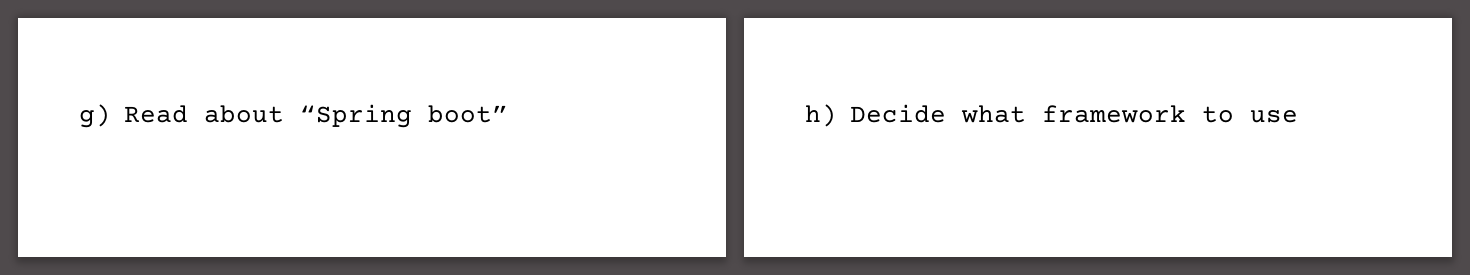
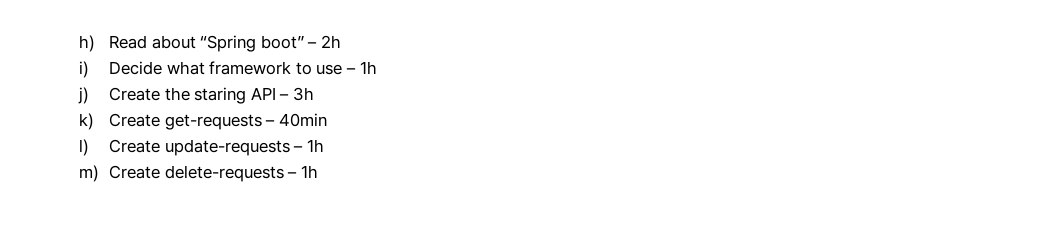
- g) Read about “Spring boot”
- h) Decide what framework to use
+ h) Read about “Spring boot” – 2h
+ i) Decide what framework to use – 1h
+ j) Create the staring API – 3h
+ k) Create get-requests – 40min
+ l) Create update-requests – 1h
+ m) Create delete-requests – 1h

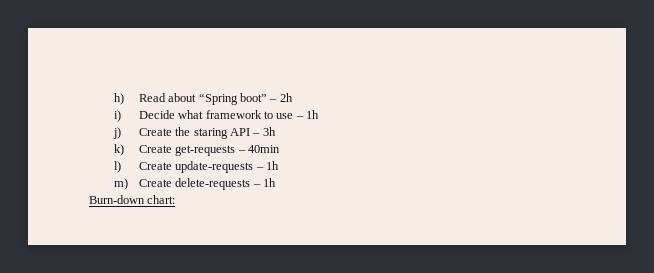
+ Burn-down chart:

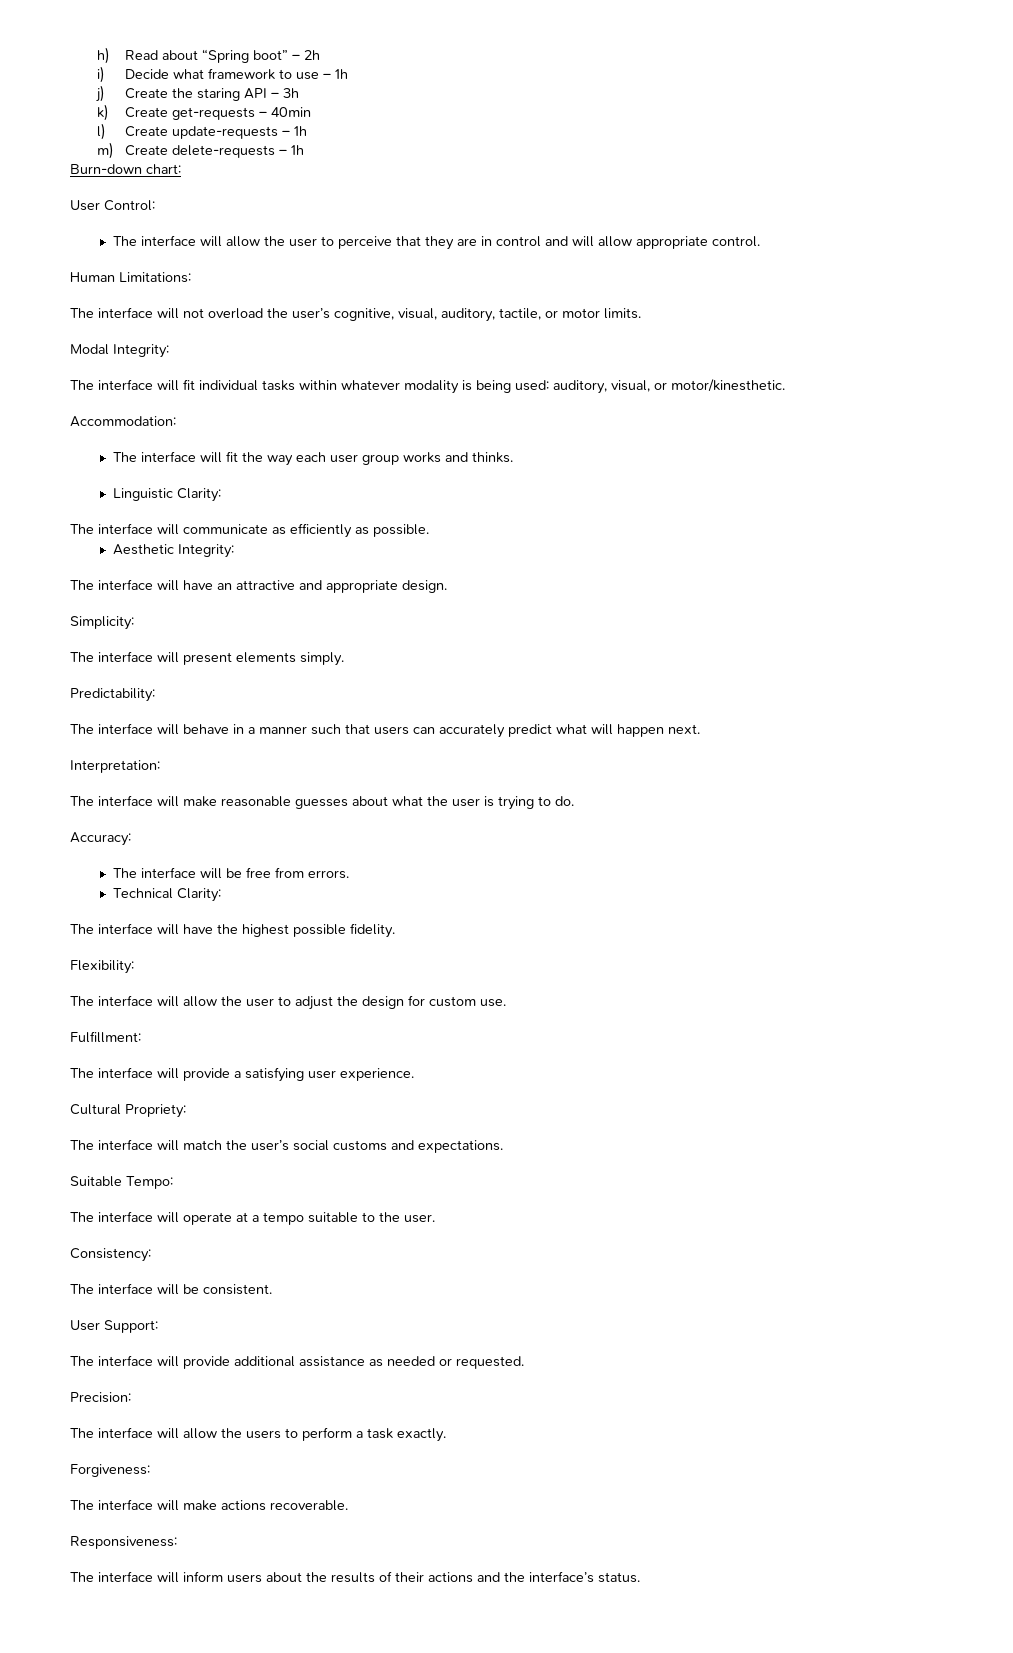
+ User Control:
+ The interface will allow the user to perceive that they are in control and will allow appropriate control.
+ Human Limitations:
+ The interface will not overload the user’s cognitive, visual, auditory, tactile, or motor limits.
+ Modal Integrity:
+ The interface will fit individual tasks within whatever modality is being used: auditory, visual, or motor/kinesthetic.
+ Accommodation:
+ The interface will fit the way each user group works and thinks.
+ Linguistic Clarity:
+ The interface will communicate as efficiently as possible.
+ Aesthetic Integrity:
+ The interface will have an attractive and appropriate design.
+ Simplicity:
+ The interface will present elements simply.
+ Predictability:
+ The interface will behave in a manner such that users can accurately predict what will happen next.
+ Interpretation:
+ The interface will make reasonable guesses about what the user is trying to do.
+ Accuracy:
+ The interface will be free from errors.
+ Technical Clarity:
+ The interface will have the highest possible fidelity.
+ Flexibility:
+ The interface will allow the user to adjust the design for custom use.
+ Fulfillment:
+ The interface will provide a satisfying user experience.
+ Cultural Propriety:
+ The interface will match the user’s social customs and expectations.
+ Suitable Tempo:
+ The interface will operate at a tempo suitable to the user.
+ Consistency:
+ The interface will be consistent.
+ User Support:
+ The interface will provide additional assistance as needed or requested.
+ Precision:
+ The interface will allow the users to perform a task exactly.
+ Forgiveness:
+ The interface will make actions recoverable.
+ Responsiveness:
+ The interface will inform users about the results of their actions and the interface’s status.

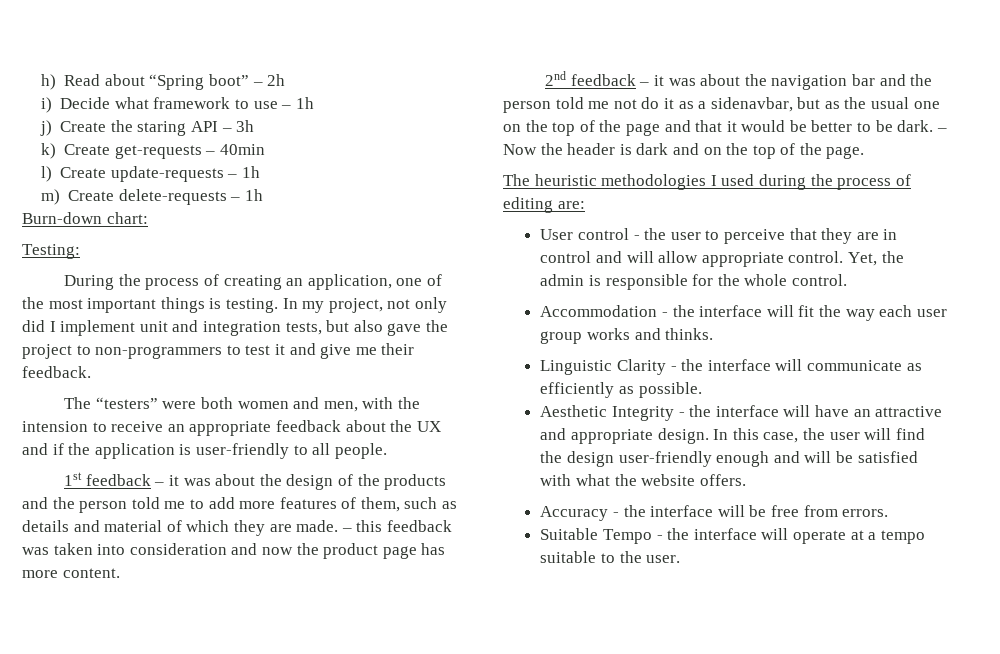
- User Control:
- The interface will allow the user to perceive that they are in control and will allow appropriate control.
- Human Limitations:
- The interface will not overload the user’s cognitive, visual, auditory, tactile, or motor limits.
- Modal Integrity:
- The interface will fit individual tasks within whatever modality is being used: auditory, visual, or motor/kinesthetic.
- Accommodation:
- The interface will fit the way each user group works and thinks.
+ Testing:
+ During the process of creating an application, one of the most important things is testing. In my project, not only did I implement unit and integration tests, but also gave the project to non-programmers to test it and give me their feedback.
+ The “testers” were both women and men, with the intension to receive an appropriate feedback about the UX and if the application is user-friendly to all people.
+ 1st feedback – it was about the design of the products and the person told me to add more features of them, such as details and material of which they are made. – this feedback was taken into consideration and now the product page has more content.
+ 2nd feedback – it was about the navigation bar and the person told me not do it as a sidenavbar, but as the usual one on the top of the page and that it would be better to be dark. – Now the header is dark and on the top of the page.
+ The heuristic methodologies I used during the process of editing are:
+ User control - the user to perceive that they are in control and will allow appropriate control. Yet, the admin is responsible for the whole control.
+ Accommodation - the interface will fit the way each user group works and thinks.
- Linguistic Clarity:
- The interface will communicate as efficiently as possible.
+ Linguistic Clarity - the interface will communicate as efficiently as possible.
- Aesthetic Integrity:
- The interface will have an attractive and appropriate design.
- Simplicity:
- The interface will present elements simply.
- Predictability:
- The interface will behave in a manner such that users can accurately predict what will happen next.
- Interpretation:
- The interface will make reasonable guesses about what the user is trying to do.
- Accuracy:
- The interface will be free from errors.
+ Aesthetic Integrity - the interface will have an attractive and appropriate design. In this case, the user will find the design user-friendly enough and will be satisfied with what the website offers.
+ Accuracy - the interface will be free from errors.
- Technical Clarity:
- The interface will have the highest possible fidelity.
- Flexibility:
- The interface will allow the user to adjust the design for custom use.
- Fulfillment:
- The interface will provide a satisfying user experience.
- Cultural Propriety:
- The interface will match the user’s social customs and expectations.
- Suitable Tempo:
- The interface will operate at a tempo suitable to the user.
+ Suitable Tempo - the interface will operate at a tempo suitable to the user.
- Consistency:
- The interface will be consistent.
- User Support:
- The interface will provide additional assistance as needed or requested.
- Precision:
- The interface will allow the users to perform a task exactly.
- Forgiveness:
- The interface will make actions recoverable.
- Responsiveness:
- The interface will inform users about the results of their actions and the interface’s status.

